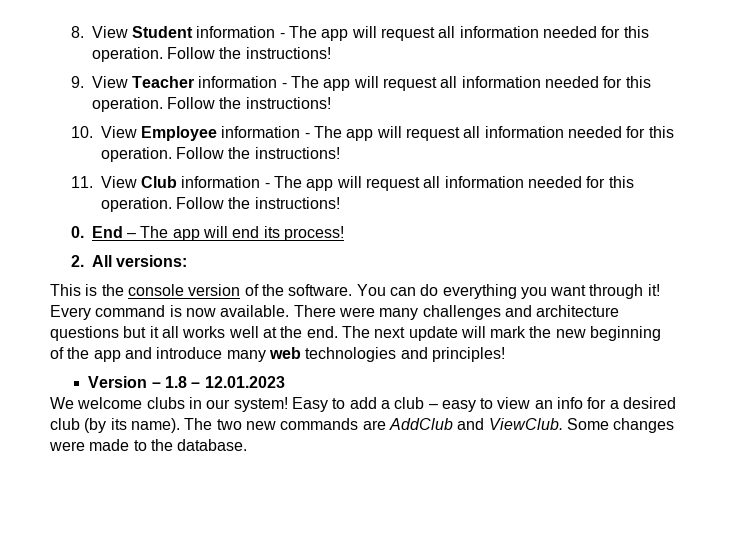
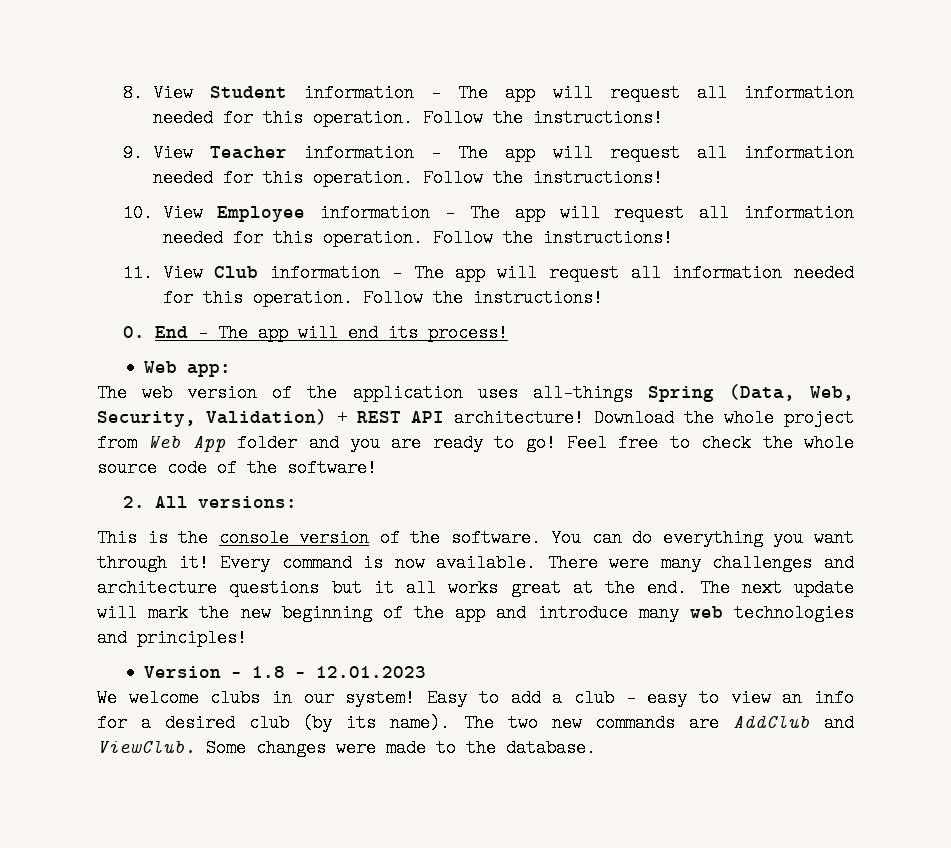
+ Web app:
+ The web version of the application uses all-things Spring (Data, Web, Security, Validation) + REST API architecture! Download the whole project from Web App folder and you are ready to go! Feel free to check the whole source code of the software!
- There were many challenges and architecture questions but it all works well at the end.
+ There were many challenges and architecture questions but it all works great at the end.

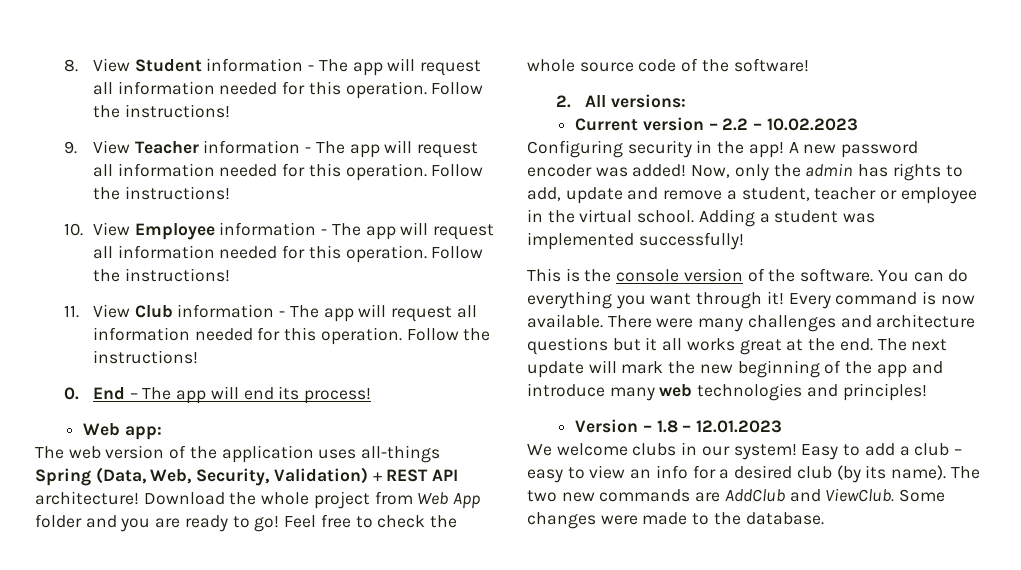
+ Current version – 2.2 – 10.02.2023
+ Configuring security in the app! A new password encoder was added! Now, only the admin has rights to add, update and remove a student, teacher or employee in the virtual school. Adding a student was implemented successfully!

